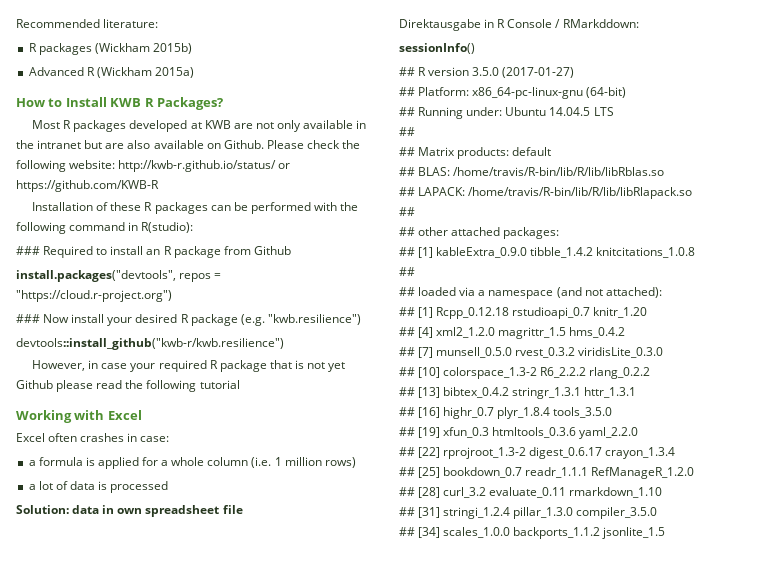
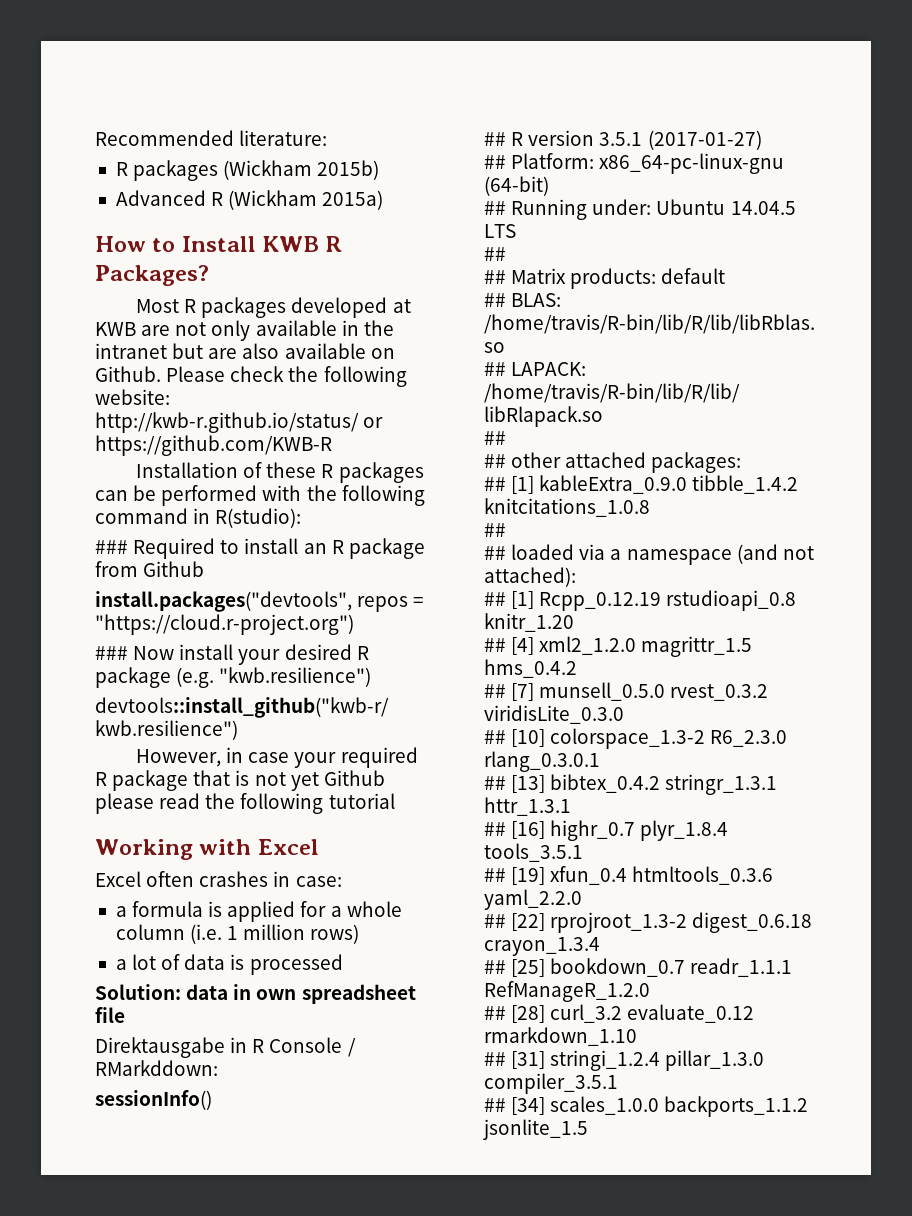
- ## R version 3.5.0 (2017-01-27)
+ ## R version 3.5.1 (2017-01-27)
- ## [1] Rcpp_0.12.18 rstudioapi_0.7 knitr_1.20
+ ## [1] Rcpp_0.12.19 rstudioapi_0.8 knitr_1.20
- ## [10] colorspace_1.3-2 R6_2.2.2 rlang_0.2.2
+ ## [10] colorspace_1.3-2 R6_2.3.0 rlang_0.3.0.1
- ## [16] highr_0.7 plyr_1.8.4 tools_3.5.0
+ ## [16] highr_0.7 plyr_1.8.4 tools_3.5.1
- ## [19] xfun_0.3 htmltools_0.3.6 yaml_2.2.0
+ ## [19] xfun_0.4 htmltools_0.3.6 yaml_2.2.0
- ## [22] rprojroot_1.3-2 digest_0.6.17 crayon_1.3.4
+ ## [22] rprojroot_1.3-2 digest_0.6.18 crayon_1.3.4
- ## [28] curl_3.2 evaluate_0.11 rmarkdown_1.10
+ ## [28] curl_3.2 evaluate_0.12 rmarkdown_1.10
- ## [31] stringi_1.2.4 pillar_1.3.0 compiler_3.5.0
+ ## [31] stringi_1.2.4 pillar_1.3.0 compiler_3.5.1

